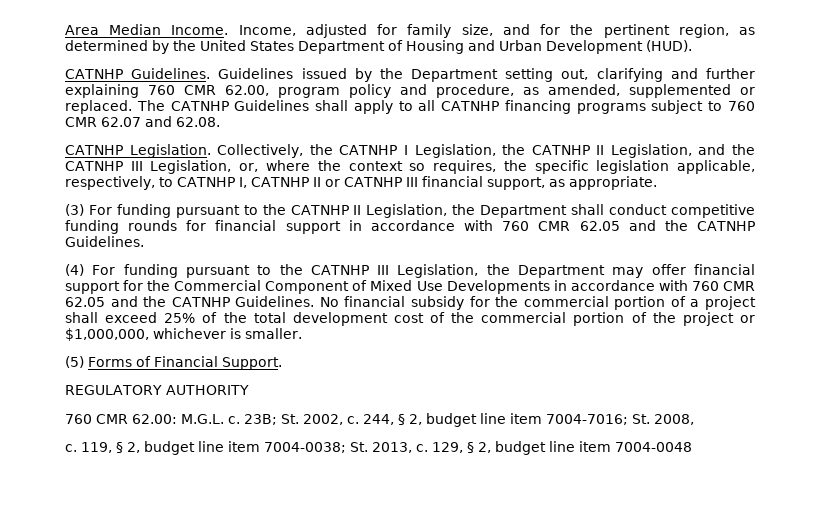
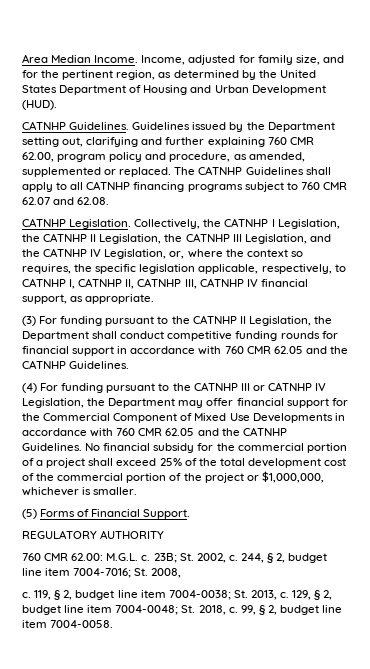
- Collectively, the CATNHP I Legislation, the CATNHP II Legislation, and the CATNHP III Legislation, or, where the context so requires, the specific legislation applicable, respectively, to CATNHP I, CATNHP II or CATNHP III financial support, as appropriate.
+ Collectively, the CATNHP I Legislation, the CATNHP II Legislation, the CATNHP III Legislation, and the CATNHP IV Legislation, or, where the context so requires, the specific legislation applicable, respectively, to CATNHP I, CATNHP II, CATNHP III, CATNHP IV financial support, as appropriate.
- (4) For funding pursuant to the CATNHP III Legislation, the Department may offer financial support for the Commercial Component of Mixed Use Developments in accordance with 760 CMR 62.05 and the CATNHP Guidelines.
+ (4) For funding pursuant to the CATNHP III or CATNHP IV Legislation, the Department may offer financial support for the Commercial Component of Mixed Use Developments in accordance with 760 CMR 62.05 and the CATNHP Guidelines.
- 129, § 2, budget line item 7004-0048
+ 129, § 2, budget line item 7004-0048; St. 2018, c. 99, § 2, budget line item 7004-0058.

